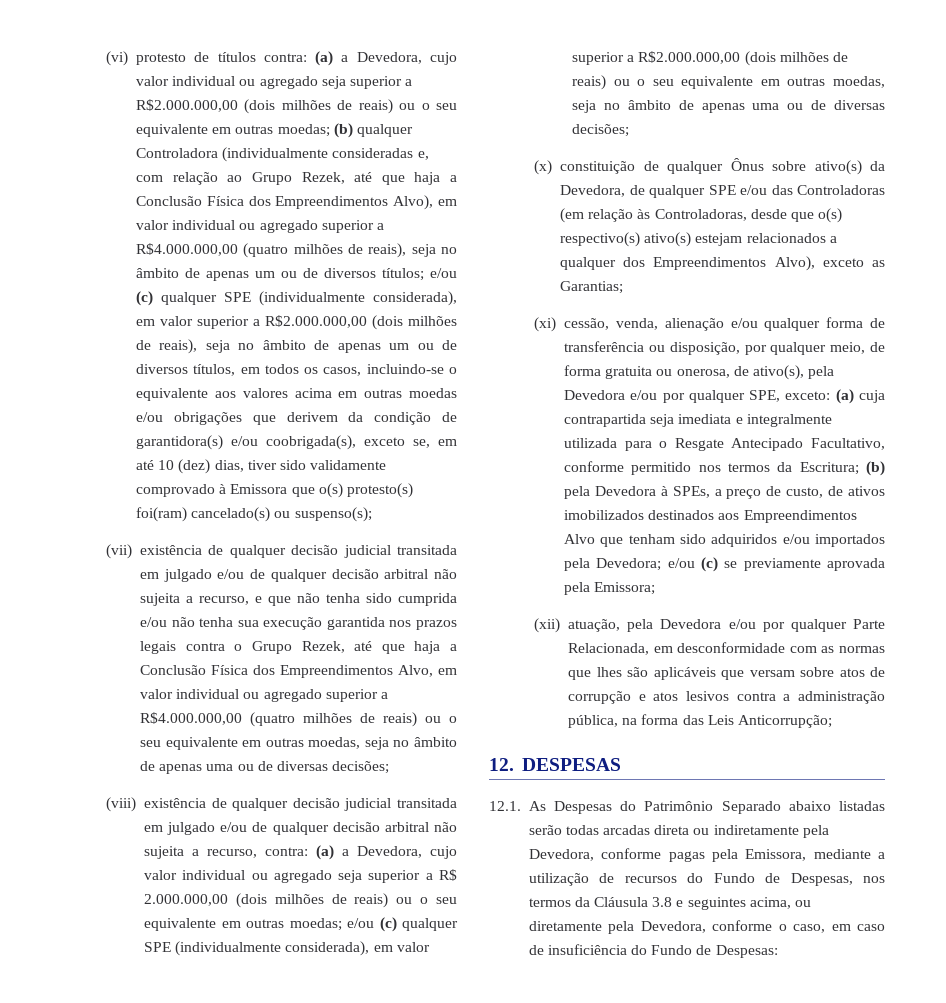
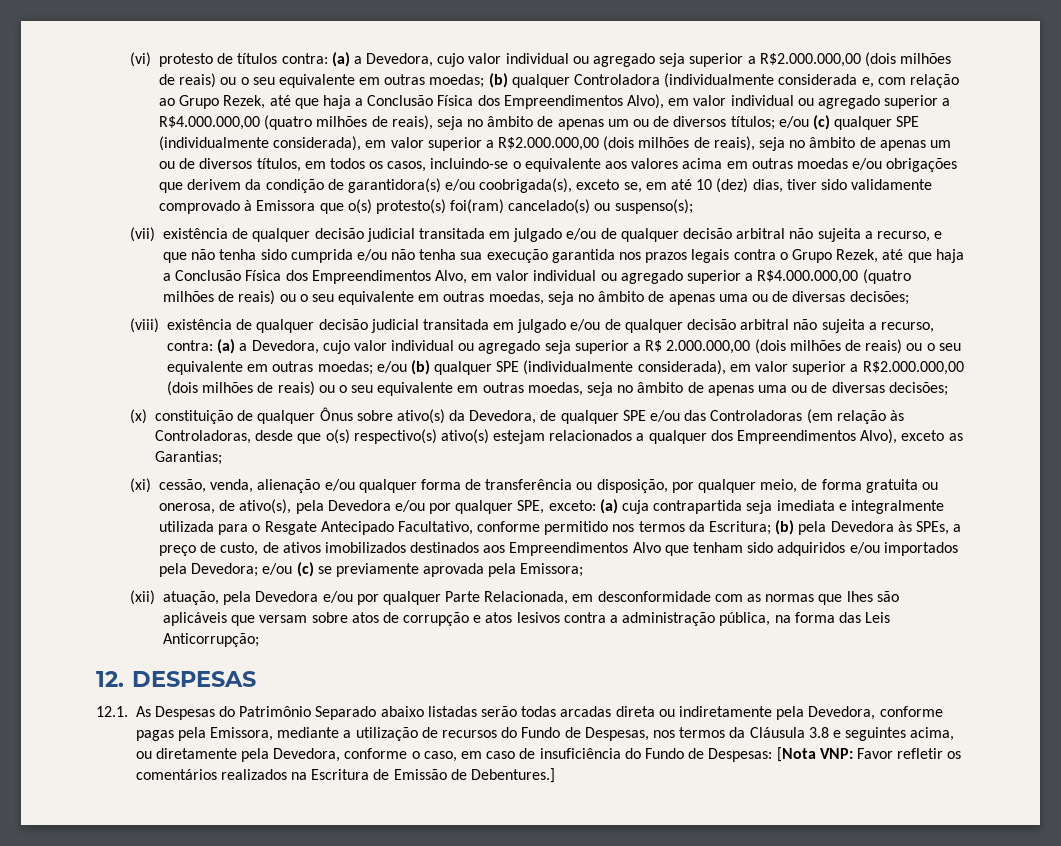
- (b) qualquer Controladora (individualmente consideradas e, com relação ao Grupo Rezek, até que haja a Conclusão Física dos Empreendimentos Alvo), em valor individual ou agregado superior a R$4.000.000,00 (quatro milhões de reais), seja no âmbito de apenas um ou de diversos títulos;
+ (b) qualquer Controladora (individualmente considerada e, com relação ao Grupo Rezek, até que haja a Conclusão Física dos Empreendimentos Alvo), em valor individual ou agregado superior a R$4.000.000,00 (quatro milhões de reais), seja no âmbito de apenas um ou de diversos títulos;
- e/ou (c) qualquer SPE (individualmente considerada), em valor superior a R$2.000.000,00 (dois milhões de reais) ou o seu equivalente em outras moedas, seja no âmbito de apenas uma ou de diversas decisões;
+ e/ou (b) qualquer SPE (individualmente considerada), em valor superior a R$2.000.000,00 (dois milhões de reais) ou o seu equivalente em outras moedas, seja no âmbito de apenas uma ou de diversas decisões;
- (b) pela Devedora à SPEs, a preço de custo, de ativos imobilizados destinados aos Empreendimentos Alvo que tenham sido adquiridos e/ou importados pela Devedora;
+ (b) pela Devedora às SPEs, a preço de custo, de ativos imobilizados destinados aos Empreendimentos Alvo que tenham sido adquiridos e/ou importados pela Devedora;
- 12.1. As Despesas do Patrimônio Separado abaixo listadas serão todas arcadas direta ou indiretamente pela Devedora, conforme pagas pela Emissora, mediante a utilização de recursos do Fundo de Despesas, nos termos da Cláusula 3.8 e seguintes acima, ou diretamente pela Devedora, conforme o caso, em caso de insuficiência do Fundo de Despesas:
+ 12.1. As Despesas do Patrimônio Separado abaixo listadas serão todas arcadas direta ou indiretamente pela Devedora, conforme pagas pela Emissora, mediante a utilização de recursos do Fundo de Despesas, nos termos da Cláusula 3.8 e seguintes acima, ou diretamente pela Devedora, conforme o caso, em caso de insuficiência do Fundo de Despesas: [Nota VNP: Favor refletir os comentários realizados na Escritura de Emissão de Debentures.]

